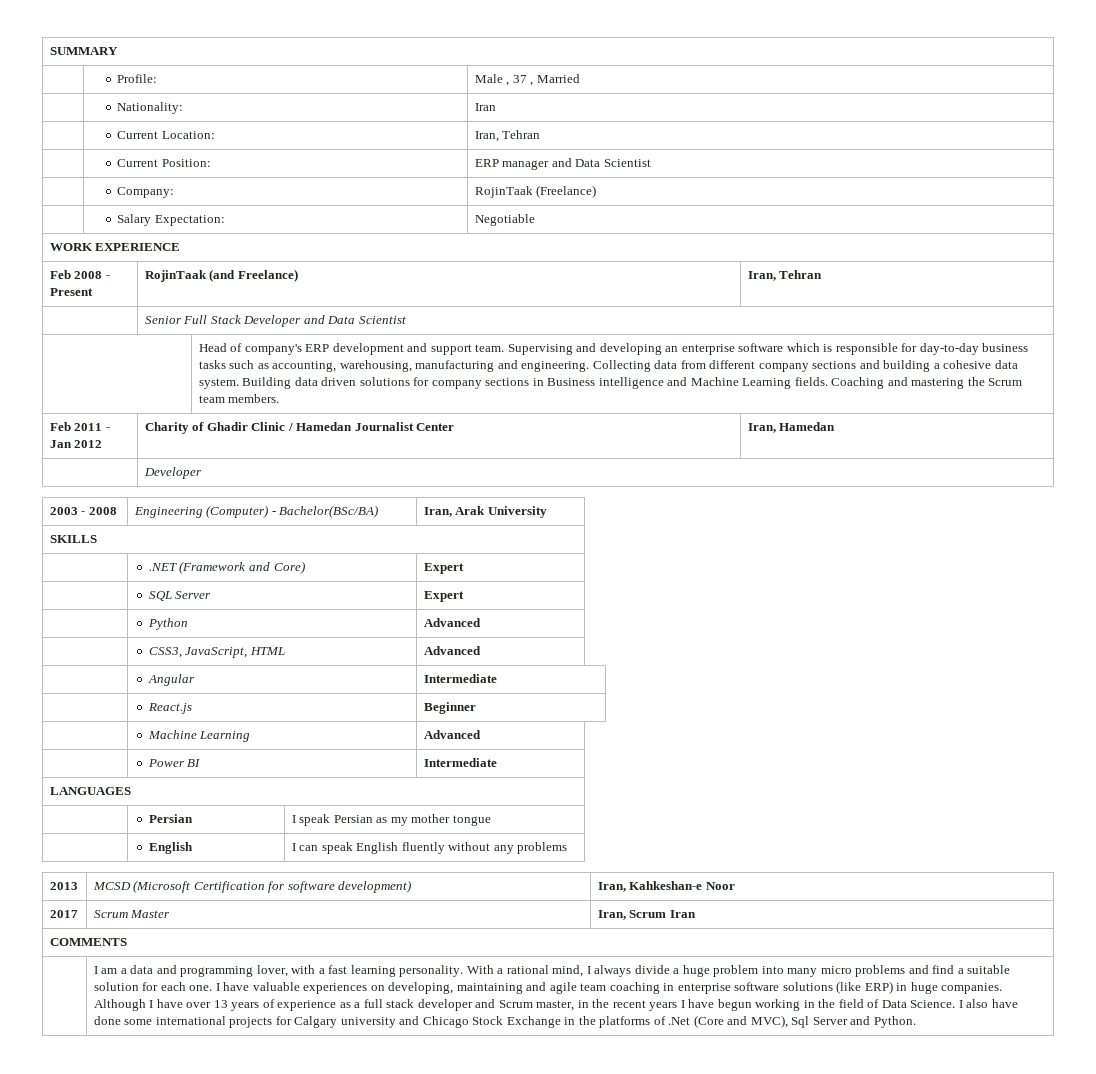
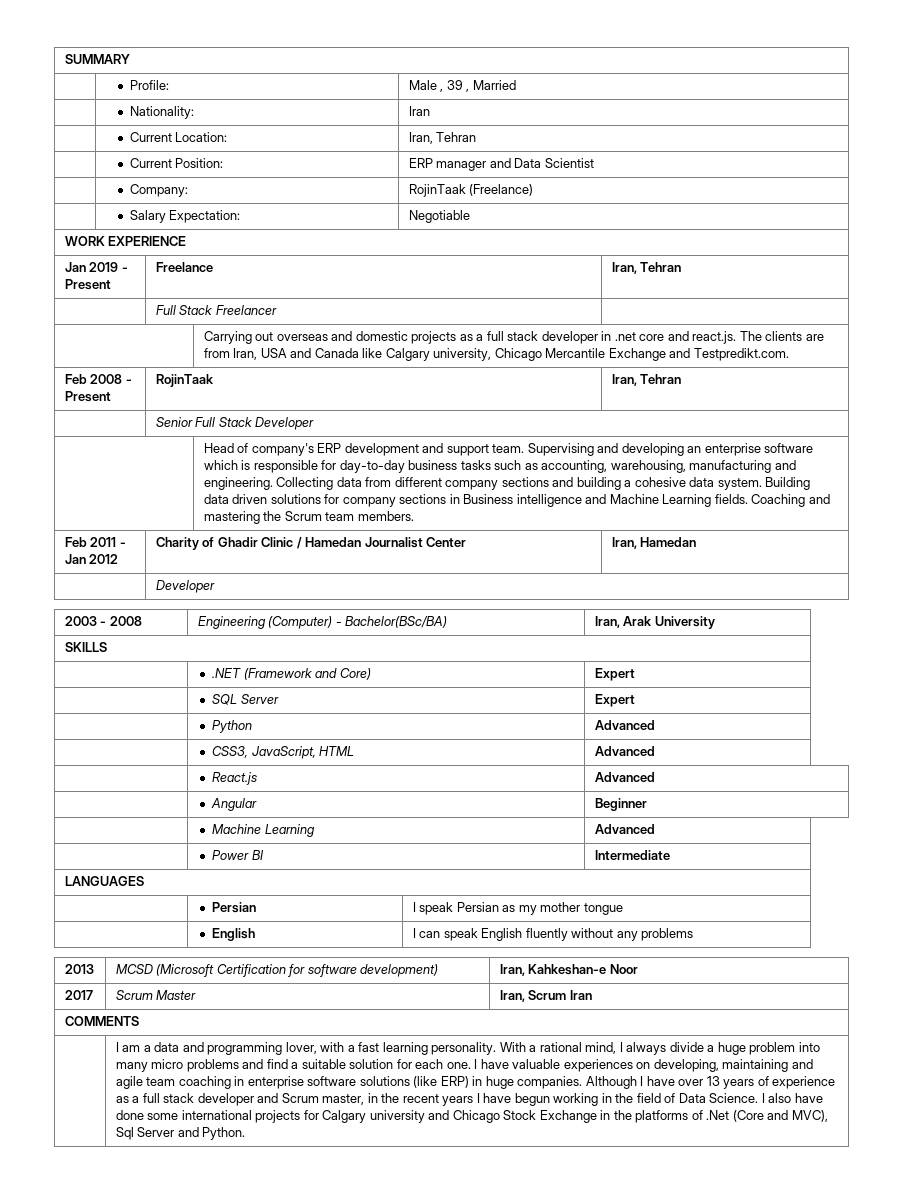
- | Profile: | Male , 37 , Married
+ | Profile: | Male , 39 , Married
+ Jan 2019 - Present | Freelance | Iran, Tehran
+ | Full Stack Freelancer |
+ | Carrying out overseas and domestic projects as a full stack developer in .net core and react.js. The clients are from Iran, USA and Canada like Calgary university, Chicago Mercantile Exchange and Testpredikt.com.
- Feb 2008 - Present | RojinTaak (and Freelance) | Iran, Tehran
+ Feb 2008 - Present | RojinTaak | Iran, Tehran
- | Senior Full Stack Developer and Data Scientist
+ | Senior Full Stack Developer
- | Angular | Intermediate
- | React.js | Beginner
+ | React.js | Advanced
+ | Angular | Beginner

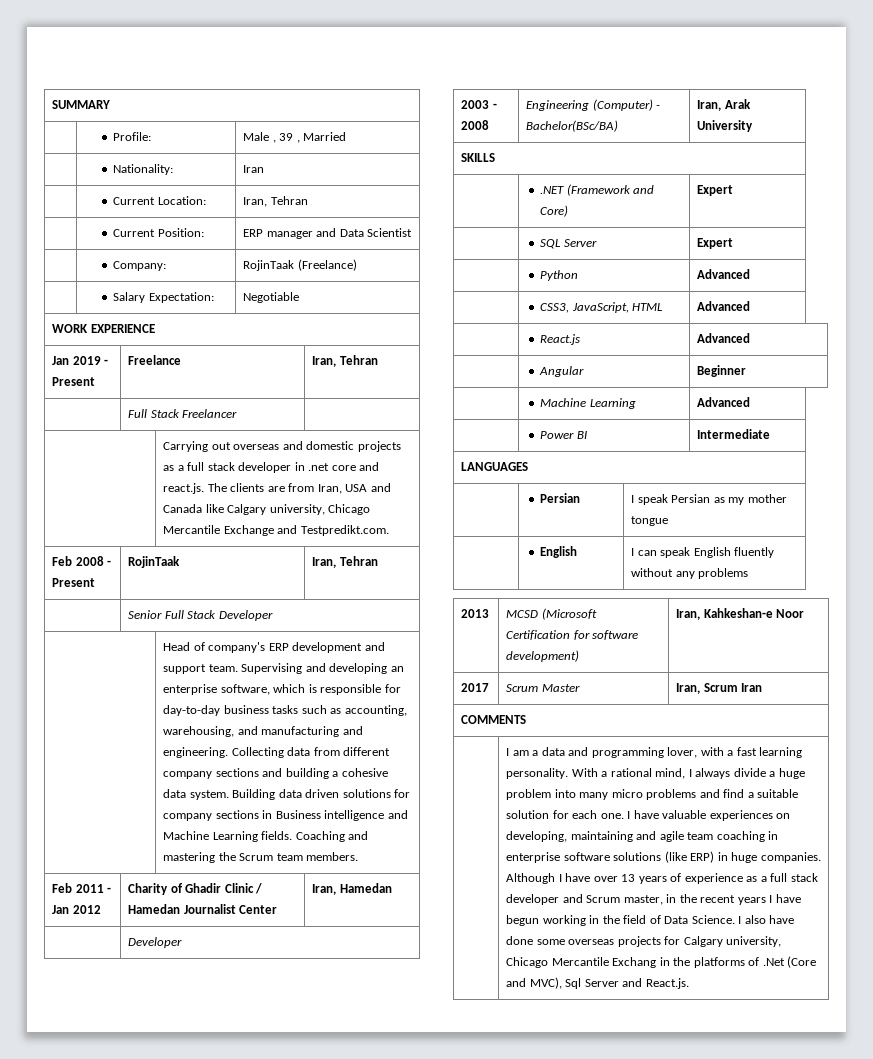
- Supervising and developing an enterprise software which is responsible for day-to-day business tasks such as accounting, warehousing, manufacturing and engineering.
+ Supervising and developing an enterprise software, which is responsible for day-to-day business tasks such as accounting, warehousing, and manufacturing and engineering.
- I also have done some international projects for Calgary university and Chicago Stock Exchange in the platforms of .Net (Core and MVC), Sql Server and Python.
+ I also have done some overseas projects for Calgary university, Chicago Mercantile Exchang in the platforms of .Net (Core and MVC), Sql Server and React.js.

